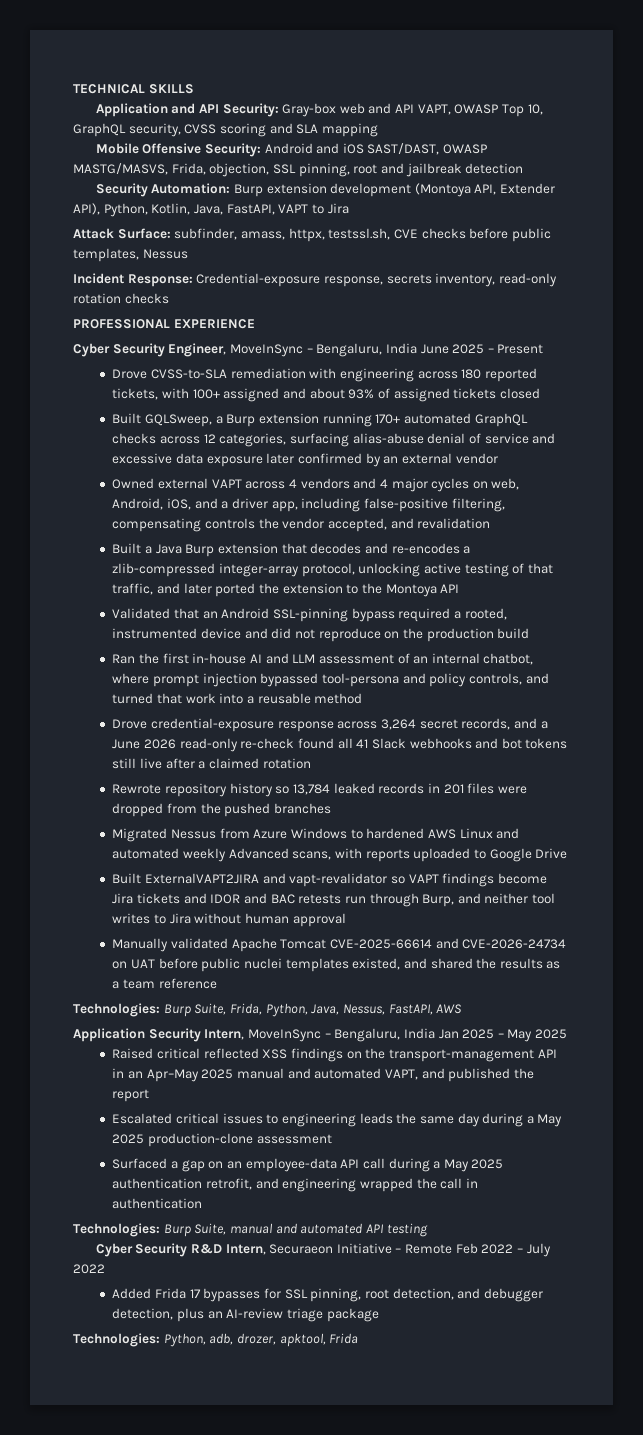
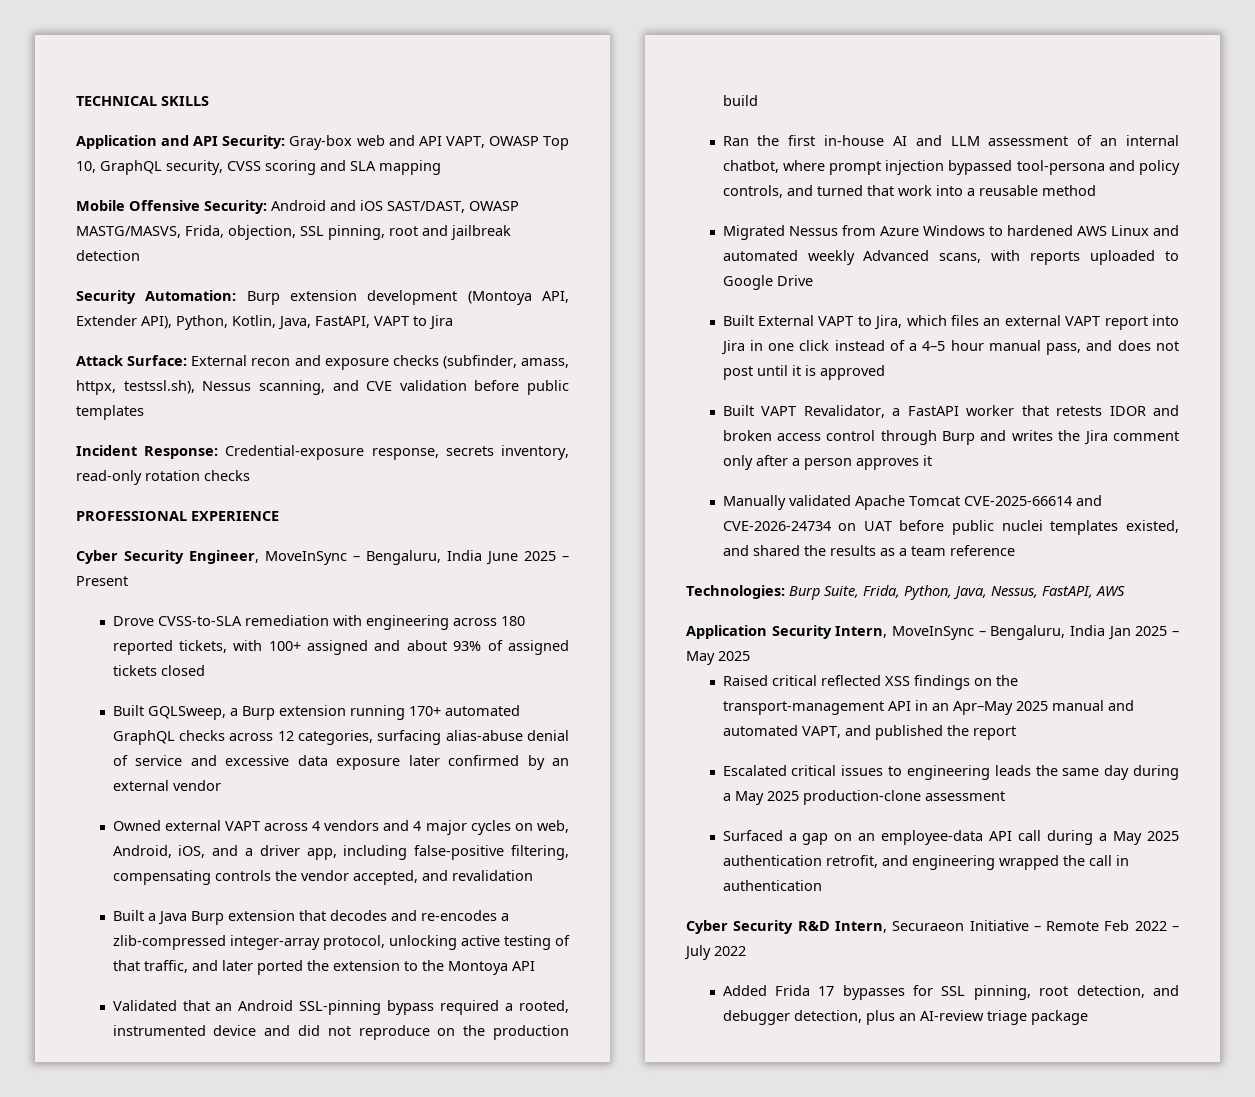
- Attack Surface: subfinder, amass, httpx, testssl.sh, CVE checks before public templates, Nessus
+ Attack Surface: External recon and exposure checks (subfinder, amass, httpx, testssl.sh), Nessus scanning, and CVE validation before public templates
- Drove credential-exposure response across 3,264 secret records, and a June 2026 read-only re-check found all 41 Slack webhooks and bot tokens still live after a claimed rotation
- Rewrote repository history so 13,784 leaked records in 201 files were dropped from the pushed branches
- Built ExternalVAPT2JIRA and vapt-revalidator so VAPT findings become Jira tickets and IDOR and BAC retests run through Burp, and neither tool writes to Jira without human approval
+ Built External VAPT to Jira, which files an external VAPT report into Jira in one click instead of a 4–5 hour manual pass, and does not post until it is approved
+ Built VAPT Revalidator, a FastAPI worker that retests IDOR and broken access control through Burp and writes the Jira comment only after a person approves it
- Technologies: Burp Suite, manual and automated API testing
- Technologies: Python, adb, drozer, apktool, Frida

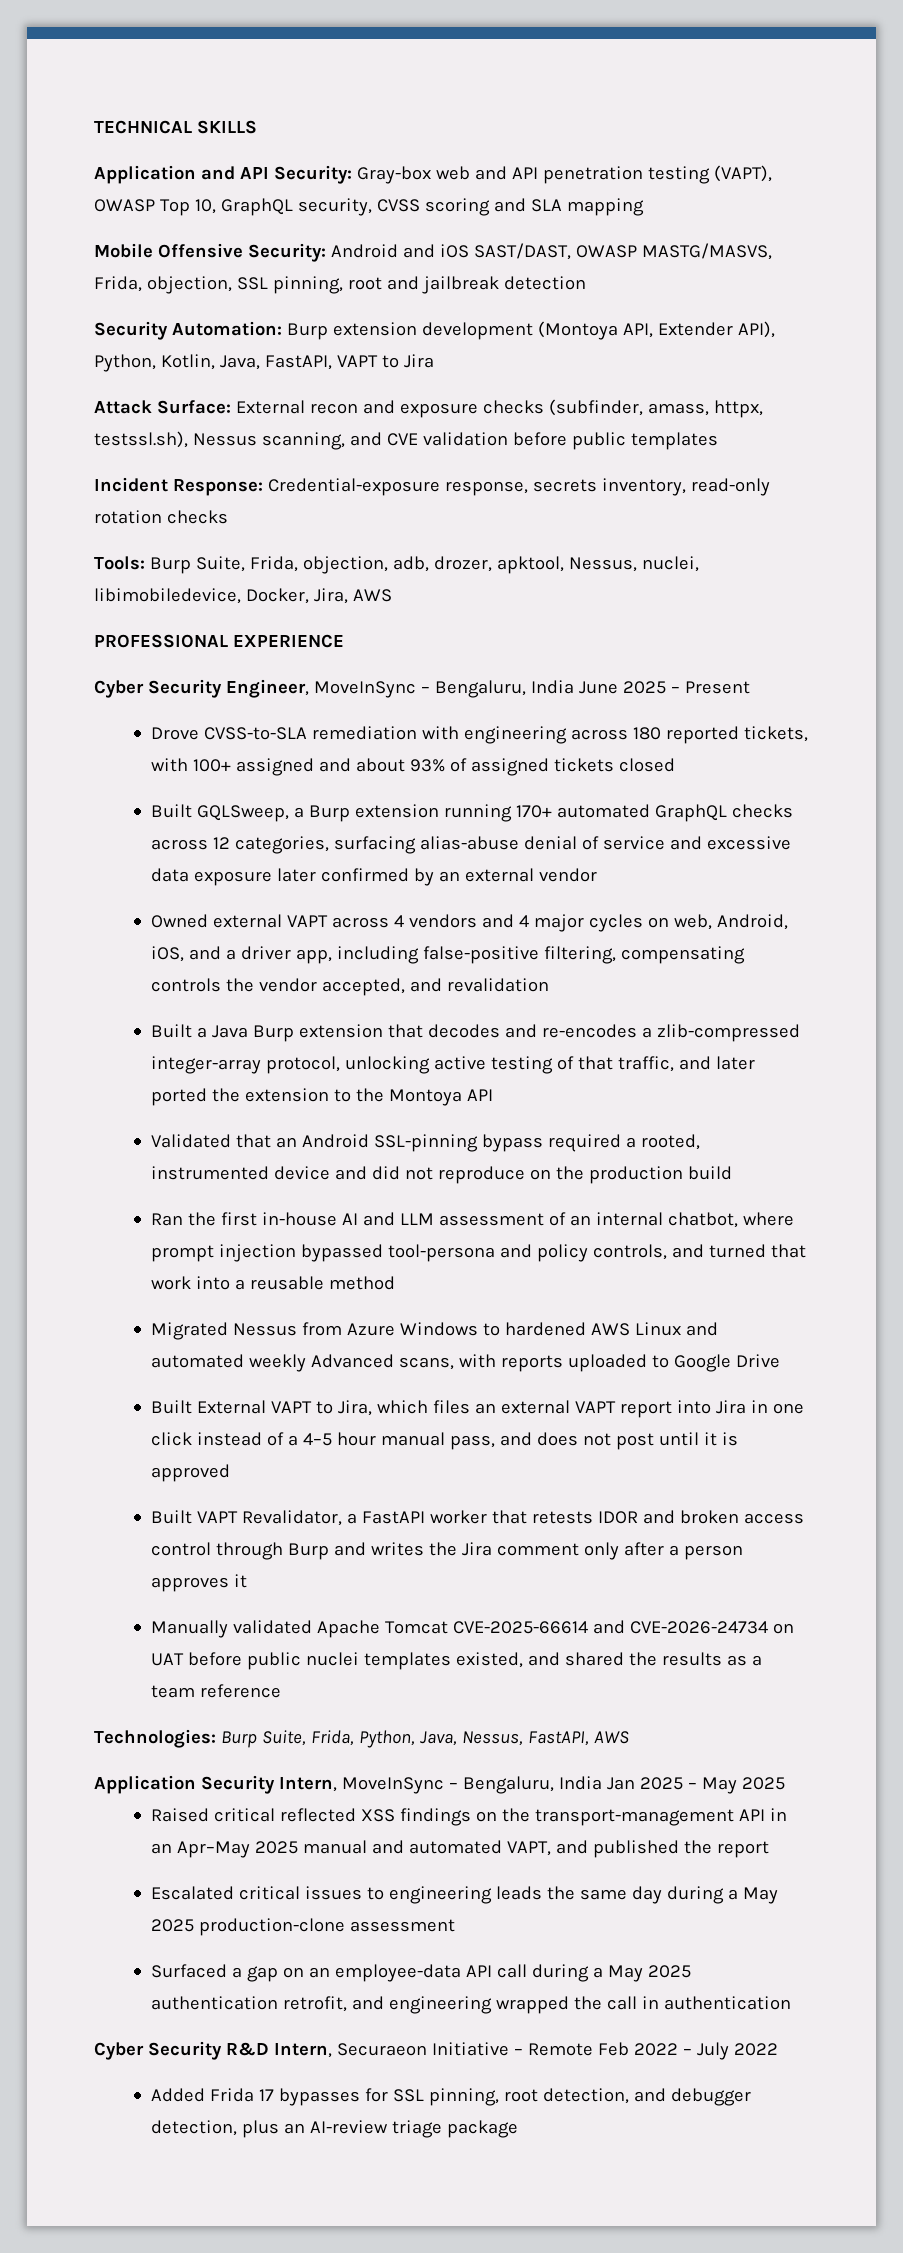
- Application and API Security: Gray-box web and API VAPT, OWASP Top 10, GraphQL security, CVSS scoring and SLA mapping
+ Application and API Security: Gray-box web and API penetration testing (VAPT), OWASP Top 10, GraphQL security, CVSS scoring and SLA mapping
+ Tools: Burp Suite, Frida, objection, adb, drozer, apktool, Nessus, nuclei, libimobiledevice, Docker, Jira, AWS

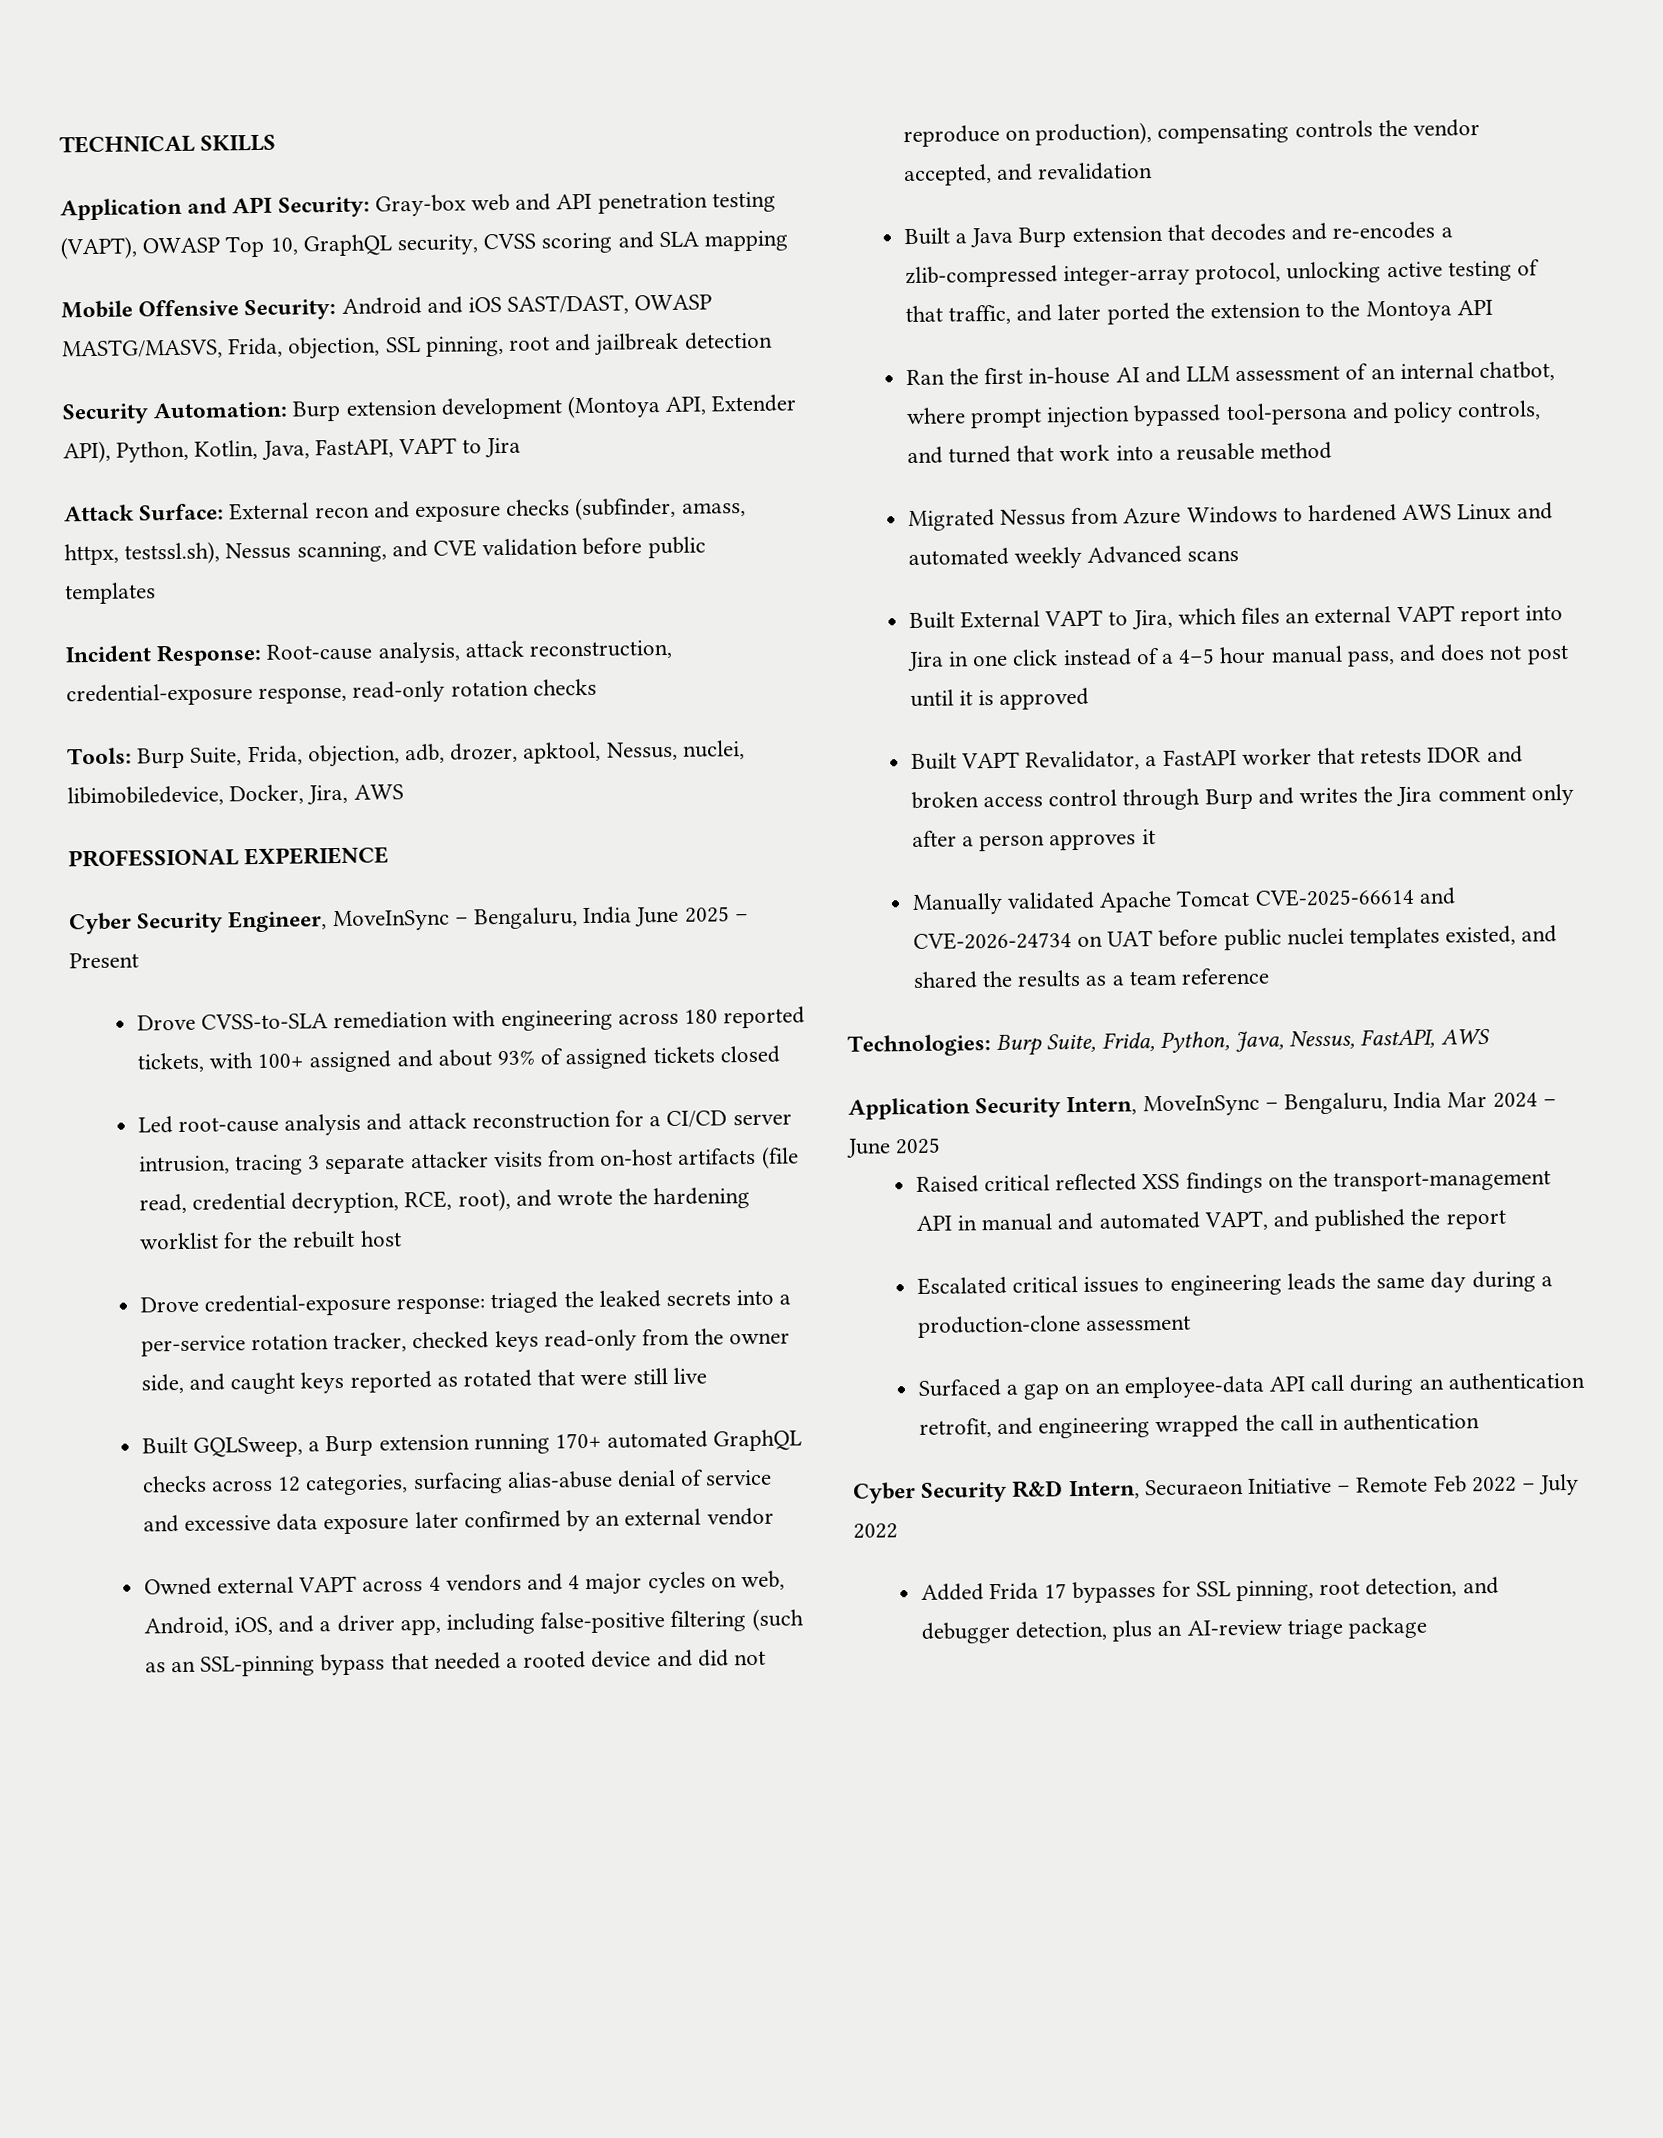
- Incident Response: Credential-exposure response, secrets inventory, read-only rotation checks
+ Incident Response: Root-cause analysis, attack reconstruction, credential-exposure response, read-only rotation checks
+ Led root-cause analysis and attack reconstruction for a CI/CD server intrusion, tracing 3 separate attacker visits from on-host artifacts (file read, credential decryption, RCE, root), and wrote the hardening worklist for the rebuilt host
+ Drove credential-exposure response: triaged the leaked secrets into a per-service rotation tracker, checked keys read-only from the owner side, and caught keys reported as rotated that were still live
- Owned external VAPT across 4 vendors and 4 major cycles on web, Android, iOS, and a driver app, including false-positive filtering, compensating controls the vendor accepted, and revalidation
+ Owned external VAPT across 4 vendors and 4 major cycles on web, Android, iOS, and a driver app, including false-positive filtering (such as an SSL-pinning bypass that needed a rooted device and did not reproduce on production), compensating controls the vendor accepted, and revalidation
- Validated that an Android SSL-pinning bypass required a rooted, instrumented device and did not reproduce on the production build
- Migrated Nessus from Azure Windows to hardened AWS Linux and automated weekly Advanced scans, with reports uploaded to Google Drive
+ Migrated Nessus from Azure Windows to hardened AWS Linux and automated weekly Advanced scans
- Application Security Intern, MoveInSync – Bengaluru, India Jan 2025 – May 2025
+ Application Security Intern, MoveInSync – Bengaluru, India Mar 2024 – June 2025
- Raised critical reflected XSS findings on the transport-management API in an Apr–May 2025 manual and automated VAPT, and published the report
+ Raised critical reflected XSS findings on the transport-management API in manual and automated VAPT, and published the report
- Escalated critical issues to engineering leads the same day during a May 2025 production-clone assessment
+ Escalated critical issues to engineering leads the same day during a production-clone assessment
- Surfaced a gap on an employee-data API call during a May 2025 authentication retrofit, and engineering wrapped the call in authentication
+ Surfaced a gap on an employee-data API call during an authentication retrofit, and engineering wrapped the call in authentication

